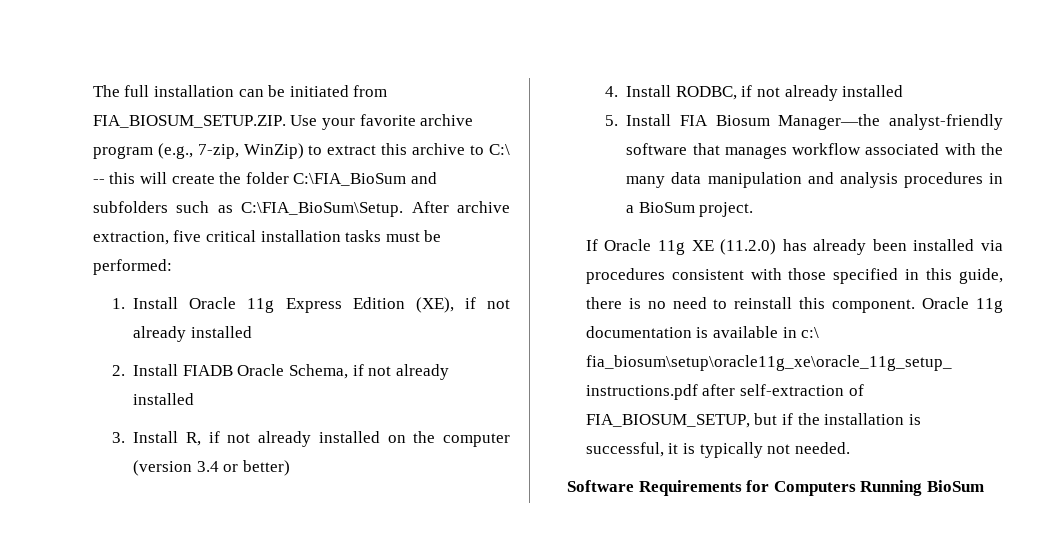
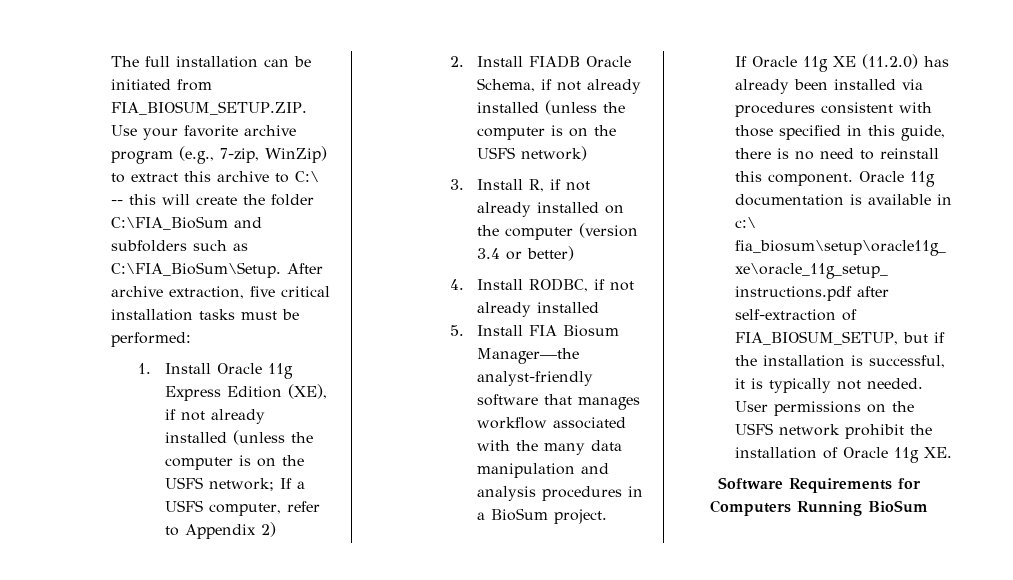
- 1. Install Oracle 11g Express Edition (XE), if not already installed
+ 1. Install Oracle 11g Express Edition (XE), if not already installed (unless the computer is on the USFS network; If a USFS computer, refer to Appendix 2)
- 2. Install FIADB Oracle Schema, if not already installed
+ 2. Install FIADB Oracle Schema, if not already installed (unless the computer is on the USFS network)
+ User permissions on the USFS network prohibit the installation of Oracle 11g XE.

